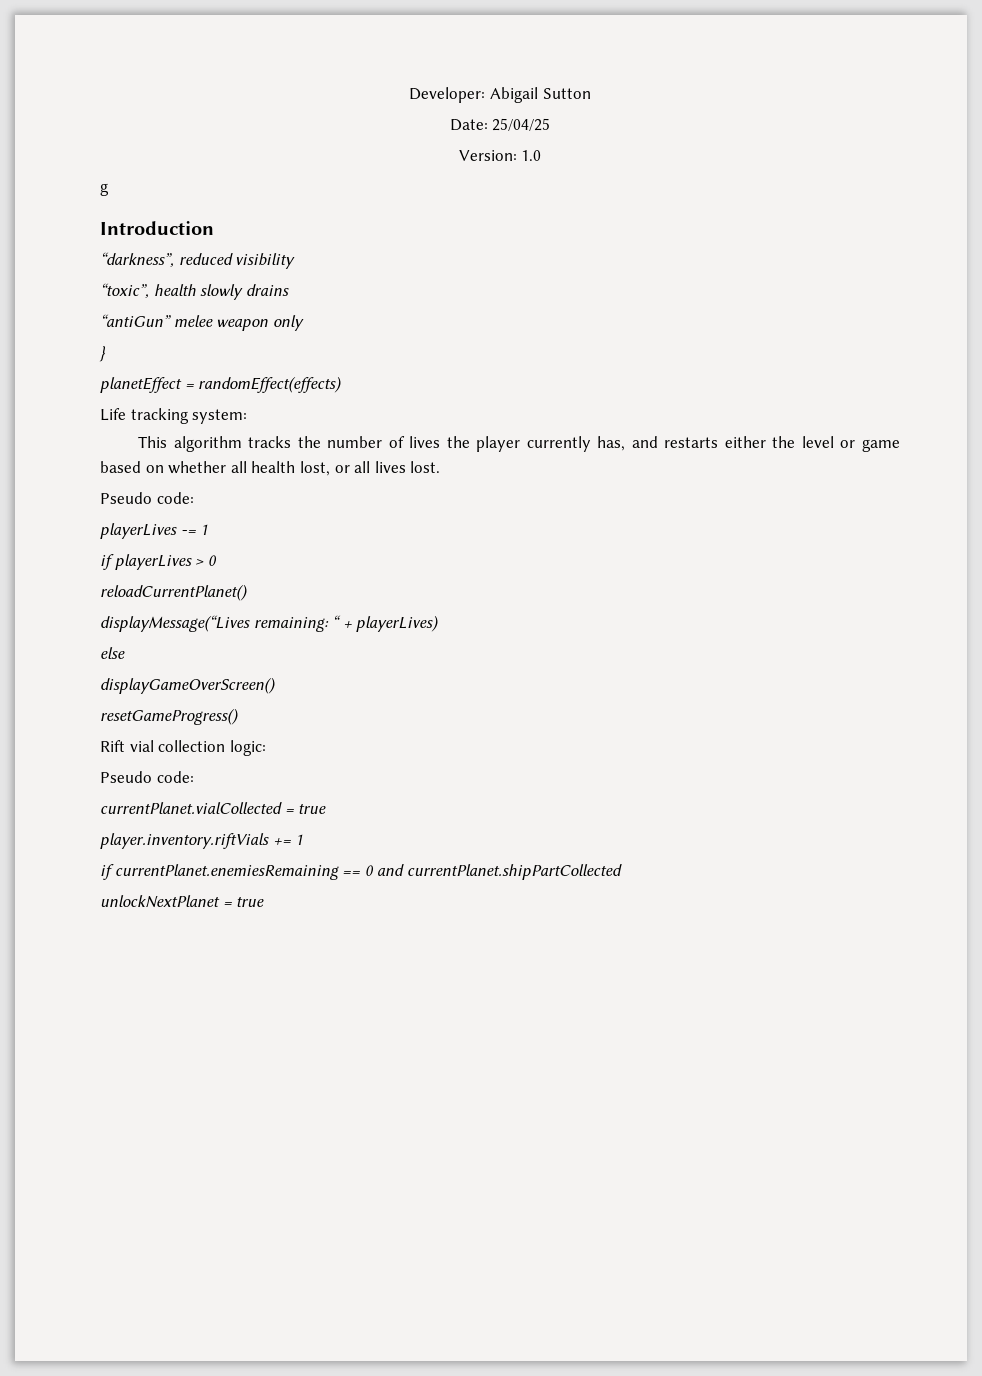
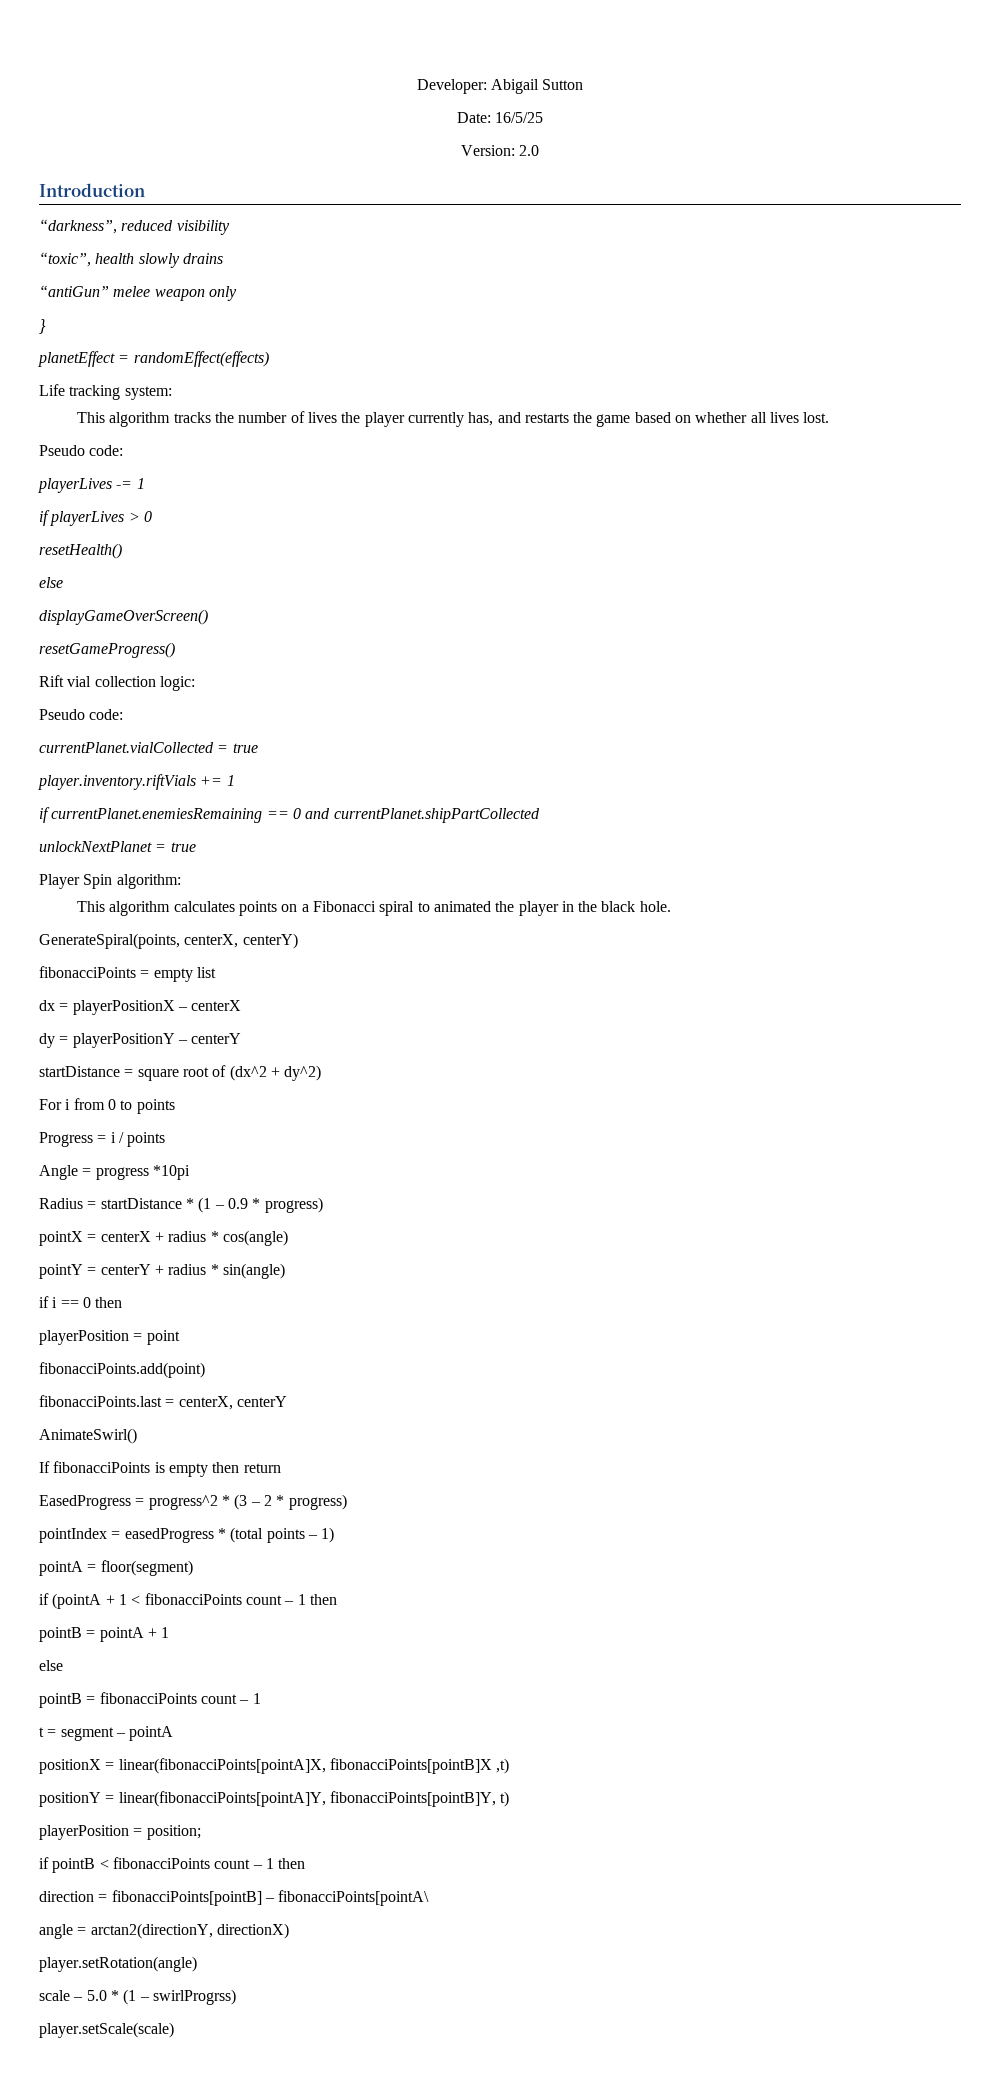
- Date: 25/04/25
+ Date: 16/5/25
- Version: 1.0
- g
+ Version: 2.0
- This algorithm tracks the number of lives the player currently has, and restarts either the level or game based on whether all health lost, or all lives lost.
+ This algorithm tracks the number of lives the player currently has, and restarts the game based on whether all lives lost.
- reloadCurrentPlanet()
- displayMessage(“Lives remaining: “ + playerLives)
+ resetHealth()
+ Player Spin algorithm:
+ This algorithm calculates points on a Fibonacci spiral to animated the player in the black hole.
+ GenerateSpiral(points, centerX, centerY)
+ fibonacciPoints = empty list
+ dx = playerPositionX – centerX
+ dy = playerPositionY – centerY
+ startDistance = square root of (dx^2 + dy^2)
+ For i from 0 to points
+ Progress = i / points
+ Angle = progress *10pi
+ Radius = startDistance * (1 – 0.9 * progress)
+ pointX = centerX + radius * cos(angle)
+ pointY = centerY + radius * sin(angle)
+ if i == 0 then
+ playerPosition = point
+ fibonacciPoints.add(point)
+ fibonacciPoints.last = centerX, centerY
+ AnimateSwirl()
+ If fibonacciPoints is empty then return
+ EasedProgress = progress^2 * (3 – 2 * progress)
+ pointIndex = easedProgress * (total points – 1)
+ pointA = floor(segment)
+ if (pointA + 1 < fibonacciPoints count – 1 then
+ pointB = pointA + 1
+ else
+ pointB = fibonacciPoints count – 1
+ t = segment – pointA
+ positionX = linear(fibonacciPoints[pointA]X, fibonacciPoints[pointB]X ,t)
+ positionY = linear(fibonacciPoints[pointA]Y, fibonacciPoints[pointB]Y, t)
+ playerPosition = position;
+ if pointB < fibonacciPoints count – 1 then
+ direction = fibonacciPoints[pointB] – fibonacciPoints[pointA\
+ angle = arctan2(directionY, directionX)
+ player.setRotation(angle)
+ scale – 5.0 * (1 – swirlProgrss)
+ player.setScale(scale)

